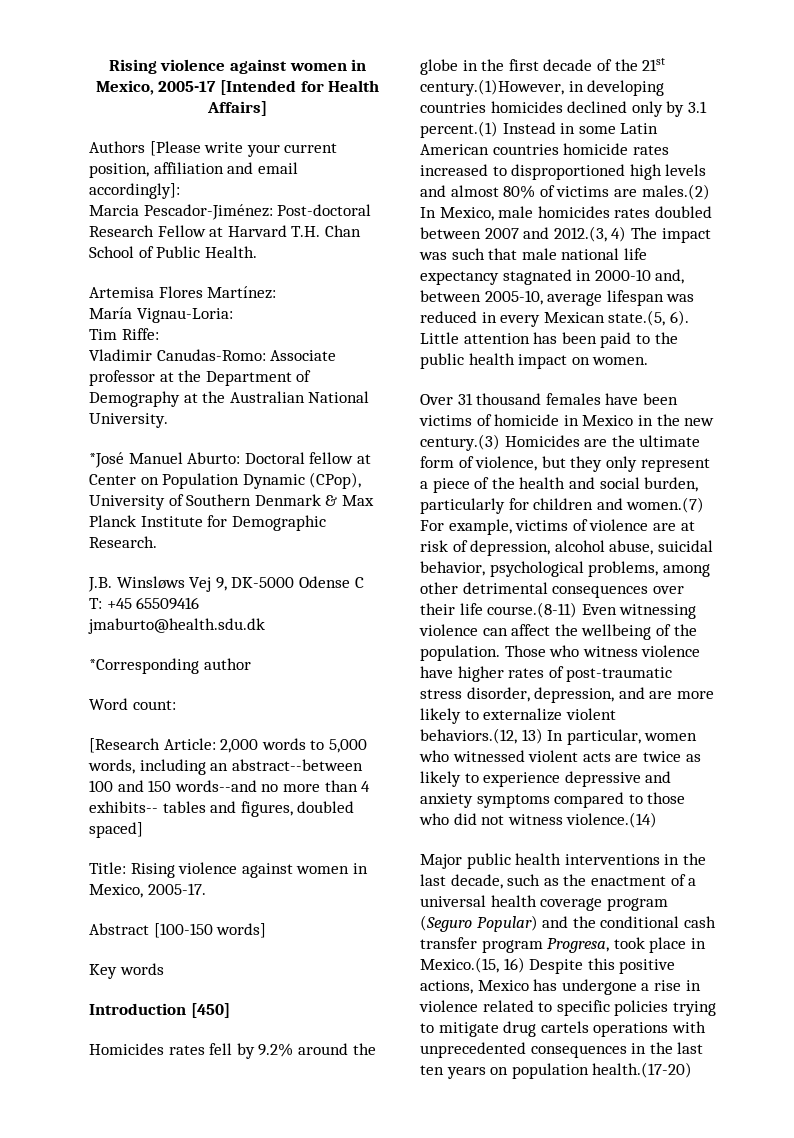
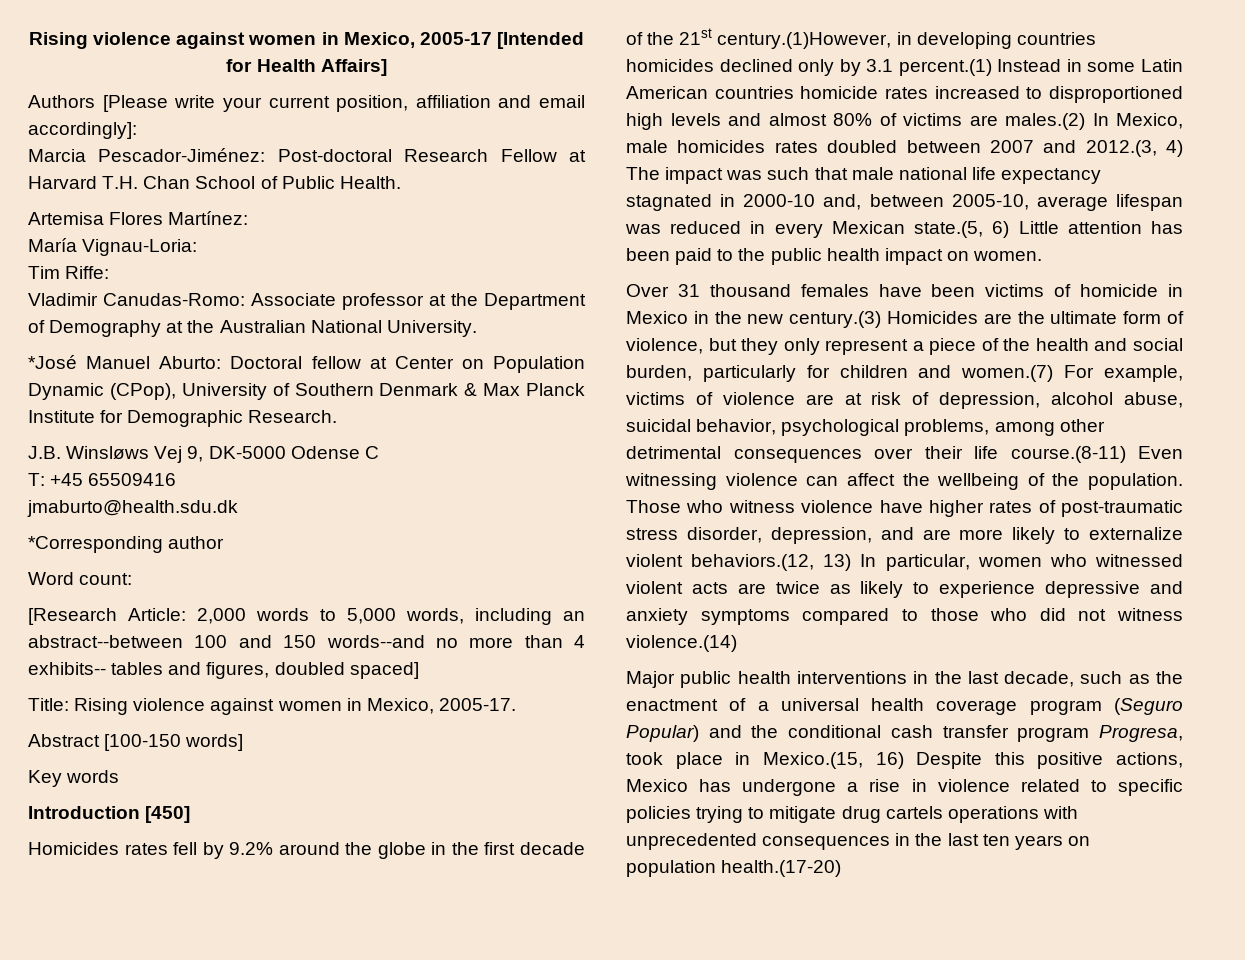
- Homicides rates fell by 9.2% around the globe in the first decade of the 21st century.(1)However, in developing countries homicides declined only by 3.1 percent.(1) Instead in some Latin American countries homicide rates increased to disproportioned high levels and almost 80% of victims are males.(2) In Mexico, male homicides rates doubled between 2007 and 2012.(3, 4) The impact was such that male national life expectancy stagnated in 2000-10 and, between 2005-10, average lifespan was reduced in every Mexican state.(5, 6). Little attention has been paid to the public health impact on women.
+ Homicides rates fell by 9.2% around the globe in the first decade of the 21st century.(1)However, in developing countries homicides declined only by 3.1 percent.(1) Instead in some Latin American countries homicide rates increased to disproportioned high levels and almost 80% of victims are males.(2) In Mexico, male homicides rates doubled between 2007 and 2012.(3, 4) The impact was such that male national life expectancy stagnated in 2000-10 and, between 2005-10, average lifespan was reduced in every Mexican state.(5, 6) Little attention has been paid to the public health impact on women.

